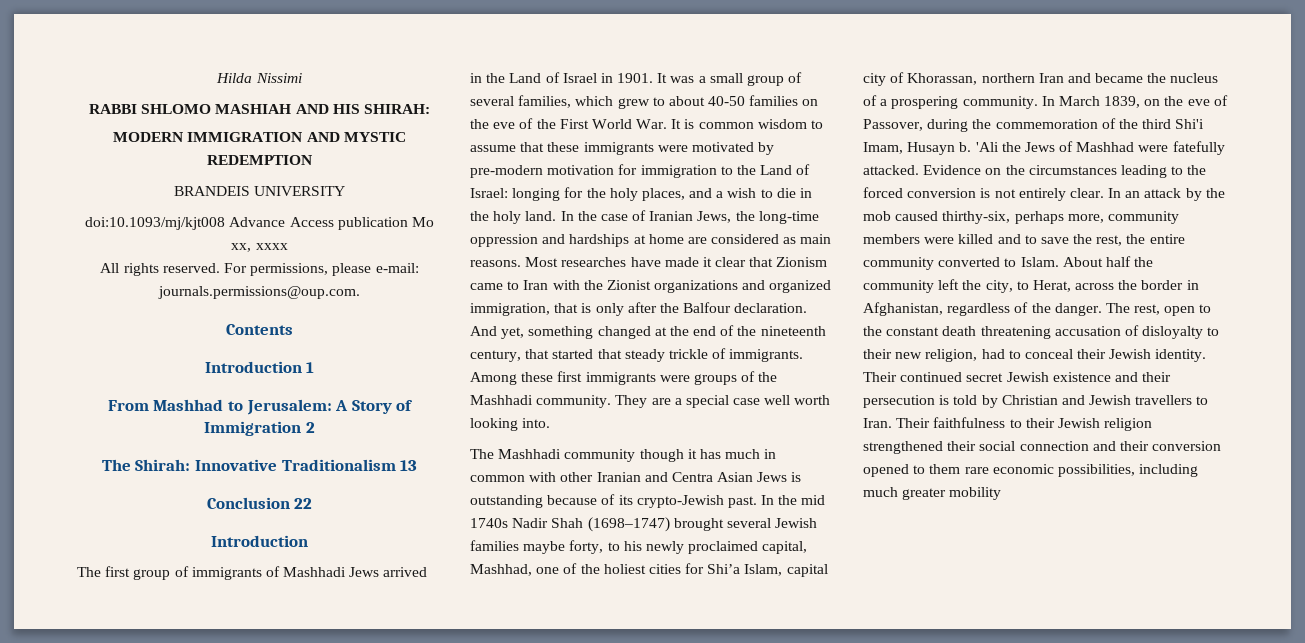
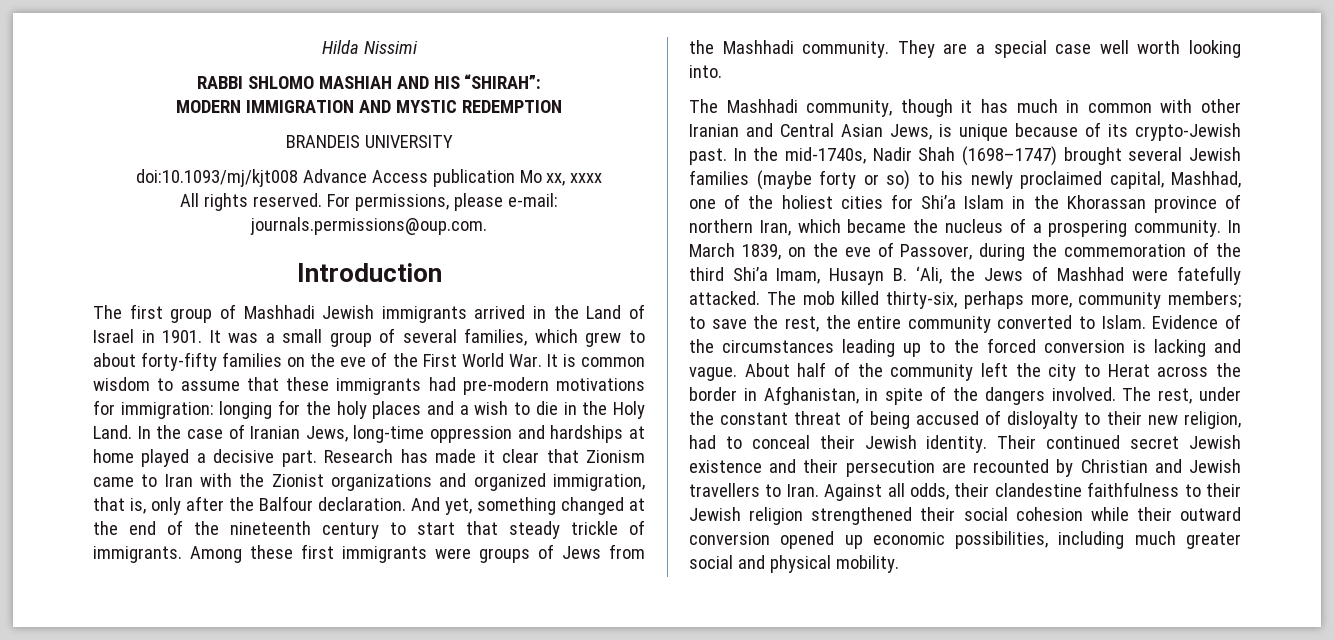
- RABBI SHLOMO MASHIAH AND HIS SHIRAH:
+ RABBI SHLOMO MASHIAH AND HIS “SHIRAH”:
- Contents
- Introduction 1
- From Mashhad to Jerusalem: A Story of Immigration 2
- The Shirah: Innovative Traditionalism 13
- Conclusion 22
- The first group of immigrants of Mashhadi Jews arrived in the Land of Israel in 1901.
+ The first group of Mashhadi Jewish immigrants arrived in the Land of Israel in 1901.
- It was a small group of several families, which grew to about 40-50 families on the eve of the First World War. It is common wisdom to assume that these immigrants were motivated by pre-modern motivation for immigration to the Land of Israel: longing for the holy places, and a wish to die in the holy land.
+ It was a small group of several families, which grew to about forty-fifty families on the eve of the First World War. It is common wisdom to assume that these immigrants had pre-modern motivations for immigration: longing for the holy places and a wish to die in the Holy Land.
- In the case of Iranian Jews, the long-time oppression and hardships at home are considered as main reasons. Most researches have made it clear that Zionism came to Iran with the Zionist organizations and organized immigration, that is only after the Balfour declaration.
+ In the case of Iranian Jews, long-time oppression and hardships at home played a decisive part. Research has made it clear that Zionism came to Iran with the Zionist organizations and organized immigration, that is, only after the Balfour declaration.
- And yet, something changed at the end of the nineteenth century, that started that steady trickle of immigrants.
+ And yet, something changed at the end of the nineteenth century to start that steady trickle of immigrants.
- Among these first immigrants were groups of the Mashhadi community.
+ Among these first immigrants were groups of Jews from the Mashhadi community.
- The Mashhadi community though it has much in common with other Iranian and Centra Asian Jews is outstanding because of its crypto-Jewish past.
+ The Mashhadi community, though it has much in common with other Iranian and Central Asian Jews, is unique because of its crypto-Jewish past.
- In the mid 1740s Nadir Shah (1698–1747) brought several Jewish families maybe forty, to his newly proclaimed capital, Mashhad, one of the holiest cities for Shi’a Islam, capital city of Khorassan, northern Iran and became the nucleus of a prospering community.
+ In the mid-1740s, Nadir Shah (1698–1747) brought several Jewish families (maybe forty or so) to his newly proclaimed capital, Mashhad, one of the holiest cities for Shi’a Islam in the Khorassan province of northern Iran, which became the nucleus of a prospering community.
- In March 1839, on the eve of Passover, during the commemoration of the third Shi'i Imam, Husayn b. 'Ali the Jews of Mashhad were fatefully attacked.
+ In March 1839, on the eve of Passover, during the commemoration of the third Shi’a Imam, Husayn B. ‘Ali, the Jews of Mashhad were fatefully attacked.
- Evidence on the circumstances leading to the forced conversion is not entirely clear. In an attack by the mob caused thirthy-six, perhaps more, community members were killed and to save the rest, the entire community converted to Islam.
+ The mob killed thirty-six, perhaps more, community members; to save the rest, the entire community converted to Islam.
+ Evidence of the circumstances leading up to the forced conversion is lacking and vague.
- About half the community left the city, to Herat, across the border in Afghanistan, regardless of the danger. The rest, open to the constant death threatening accusation of disloyalty to their new religion, had to conceal their Jewish identity.
+ About half of the community left the city to Herat across the border in Afghanistan, in spite of the dangers involved. The rest, under the constant threat of being accused of disloyalty to their new religion, had to conceal their Jewish identity.
- Their continued secret Jewish existence and their persecution is told by Christian and Jewish travellers to Iran.
+ Their continued secret Jewish existence and their persecution are recounted by Christian and Jewish travellers to Iran.
- Their faithfulness to their Jewish religion strengthened their social connection and their conversion opened to them rare economic possibilities, including much greater mobility
+ Against all odds, their clandestine faithfulness to their Jewish religion strengthened their social cohesion while their outward conversion opened up economic possibilities, including much greater social and physical mobility.

